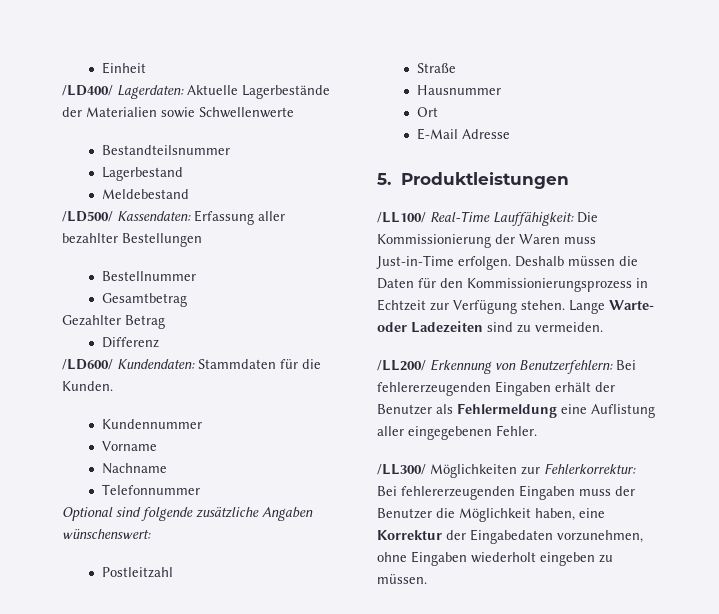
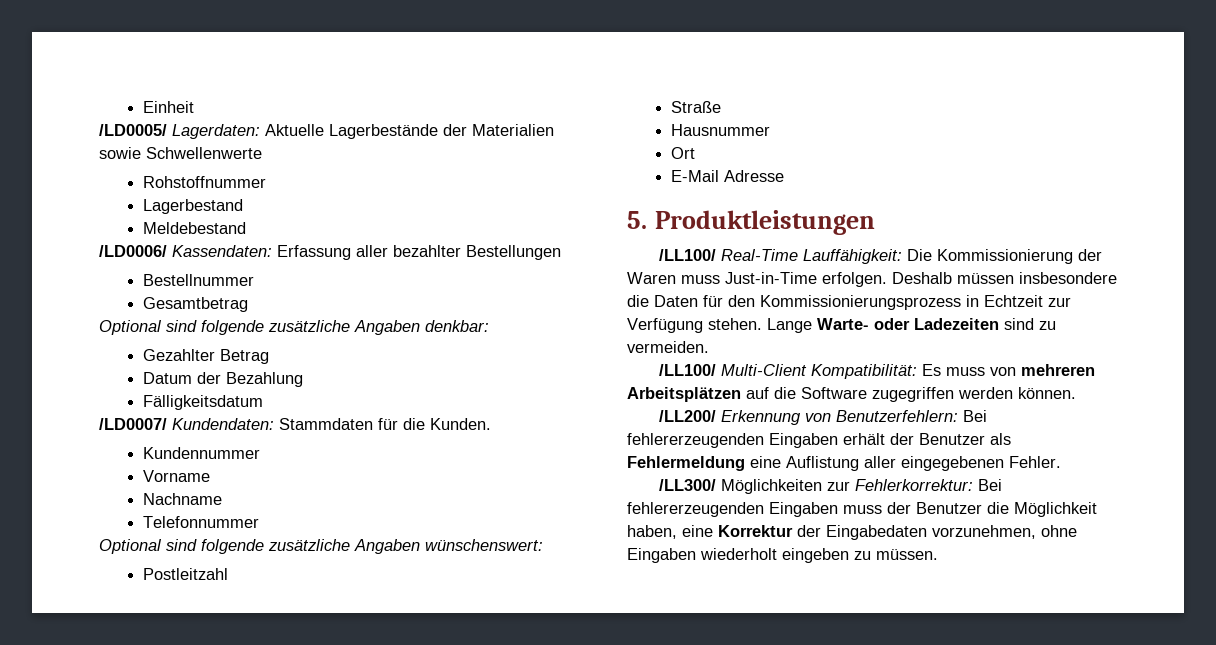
- /LD400/ Lagerdaten: Aktuelle Lagerbestände der Materialien sowie Schwellenwerte
+ /LD0005/ Lagerdaten: Aktuelle Lagerbestände der Materialien sowie Schwellenwerte
- Bestandteilsnummer
+ Rohstoffnummer
- /LD500/ Kassendaten: Erfassung aller bezahlter Bestellungen
+ /LD0006/ Kassendaten: Erfassung aller bezahlter Bestellungen
+ Optional sind folgende zusätzliche Angaben denkbar:
  Gezahlter Betrag
- Differenz
- /LD600/ Kundendaten: Stammdaten für die Kunden.
+ Datum der Bezahlung
+ Fälligkeitsdatum
+ /LD0007/ Kundendaten: Stammdaten für die Kunden.
- Deshalb müssen die Daten für den Kommissionierungsprozess in Echtzeit zur Verfügung stehen.
+ Deshalb müssen insbesondere die Daten für den Kommissionierungsprozess in Echtzeit zur Verfügung stehen.
+ /LL100/ Multi-Client Kompatibilität: Es muss von mehreren Arbeitsplätzen auf die Software zugegriffen werden können.

